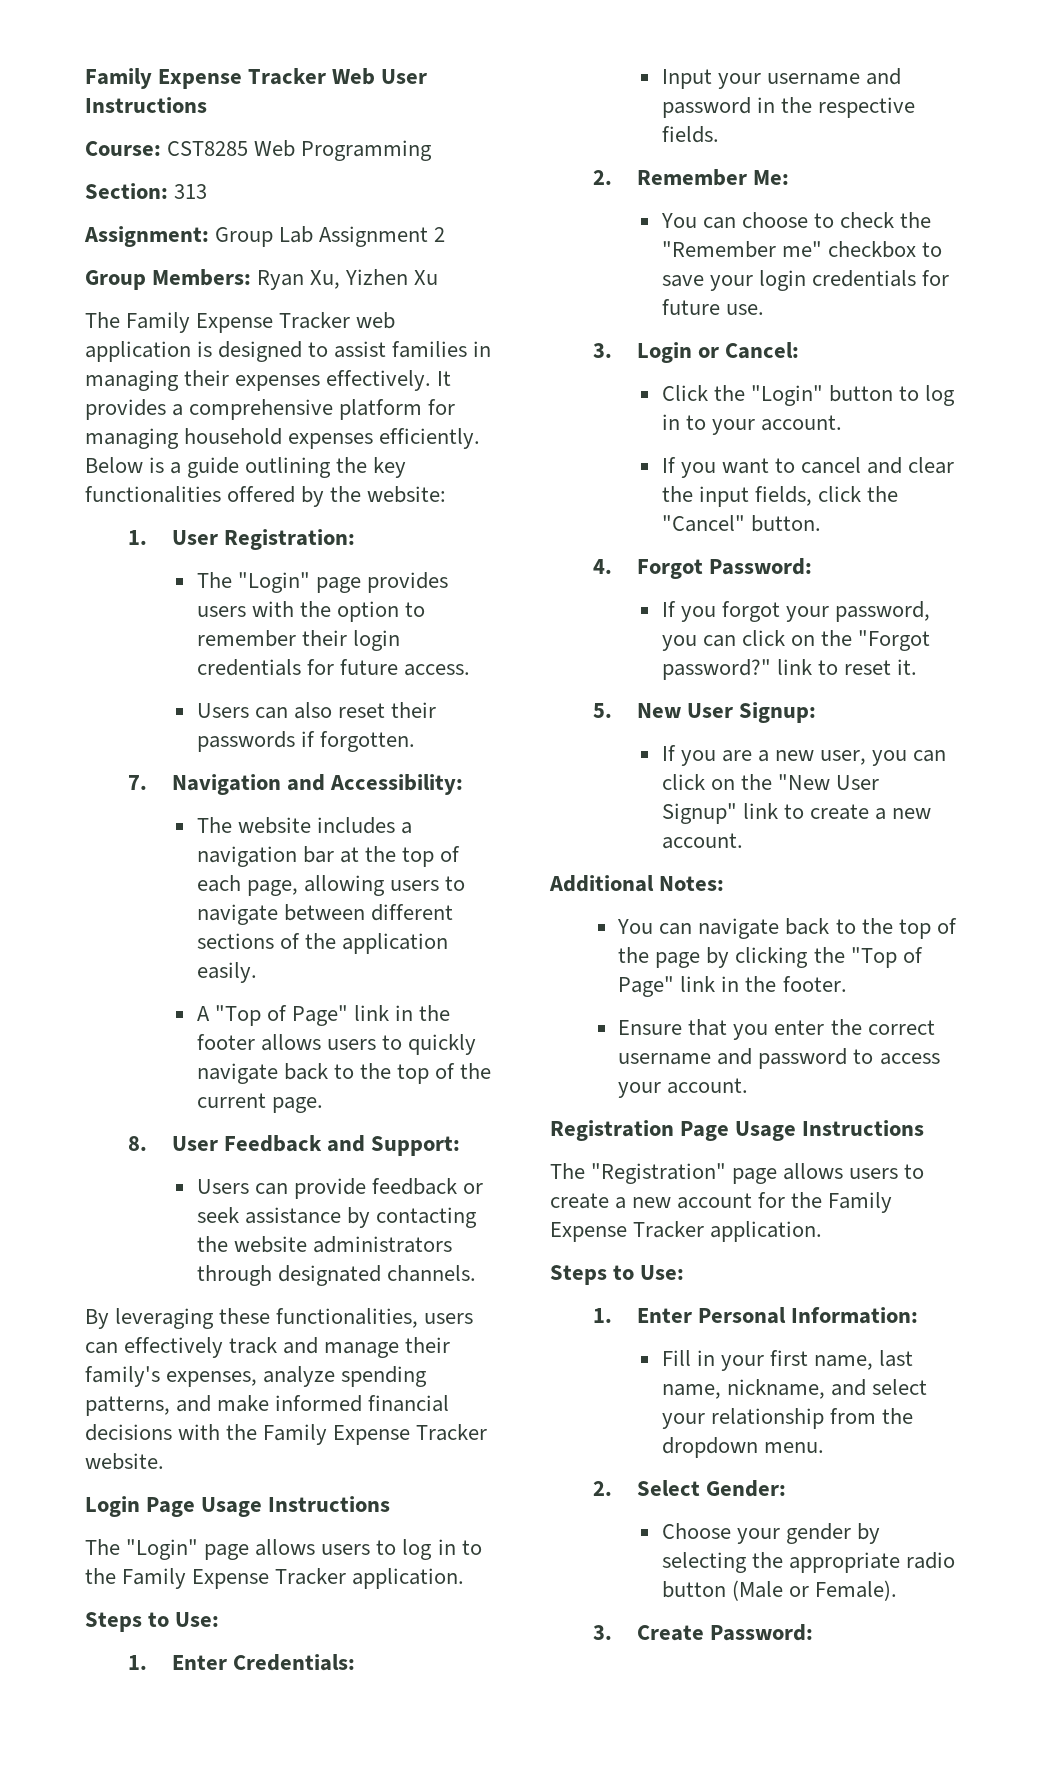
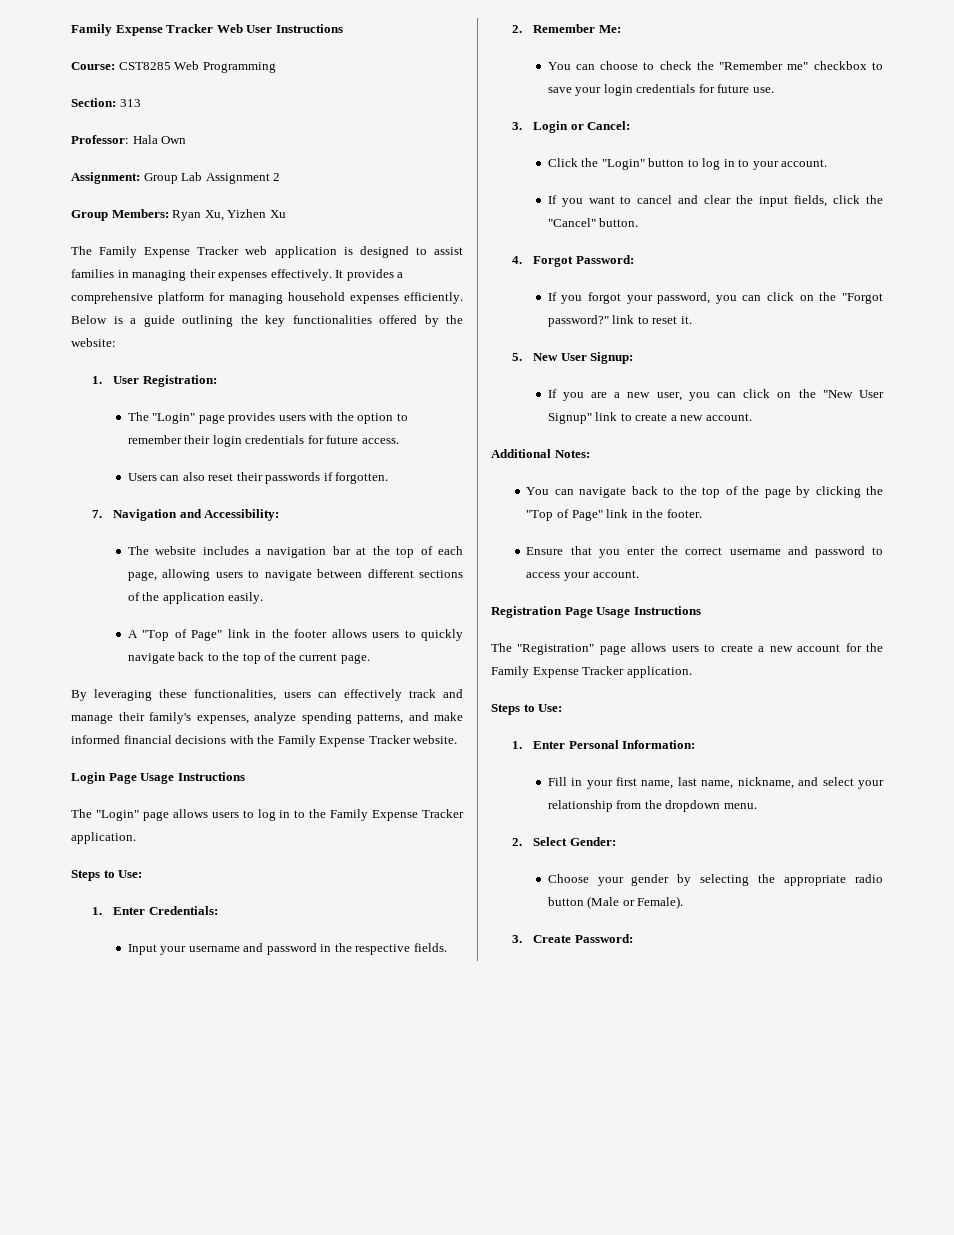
+ Professor: Hala Own
- 8. User Feedback and Support:
- Users can provide feedback or seek assistance by contacting the website administrators through designated channels.

